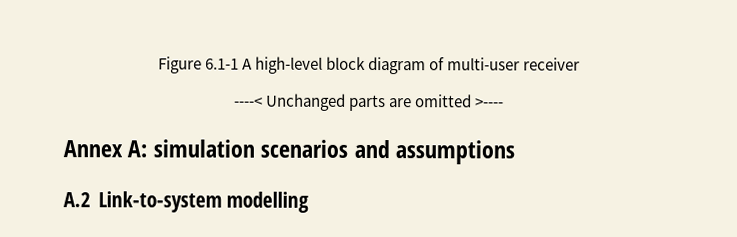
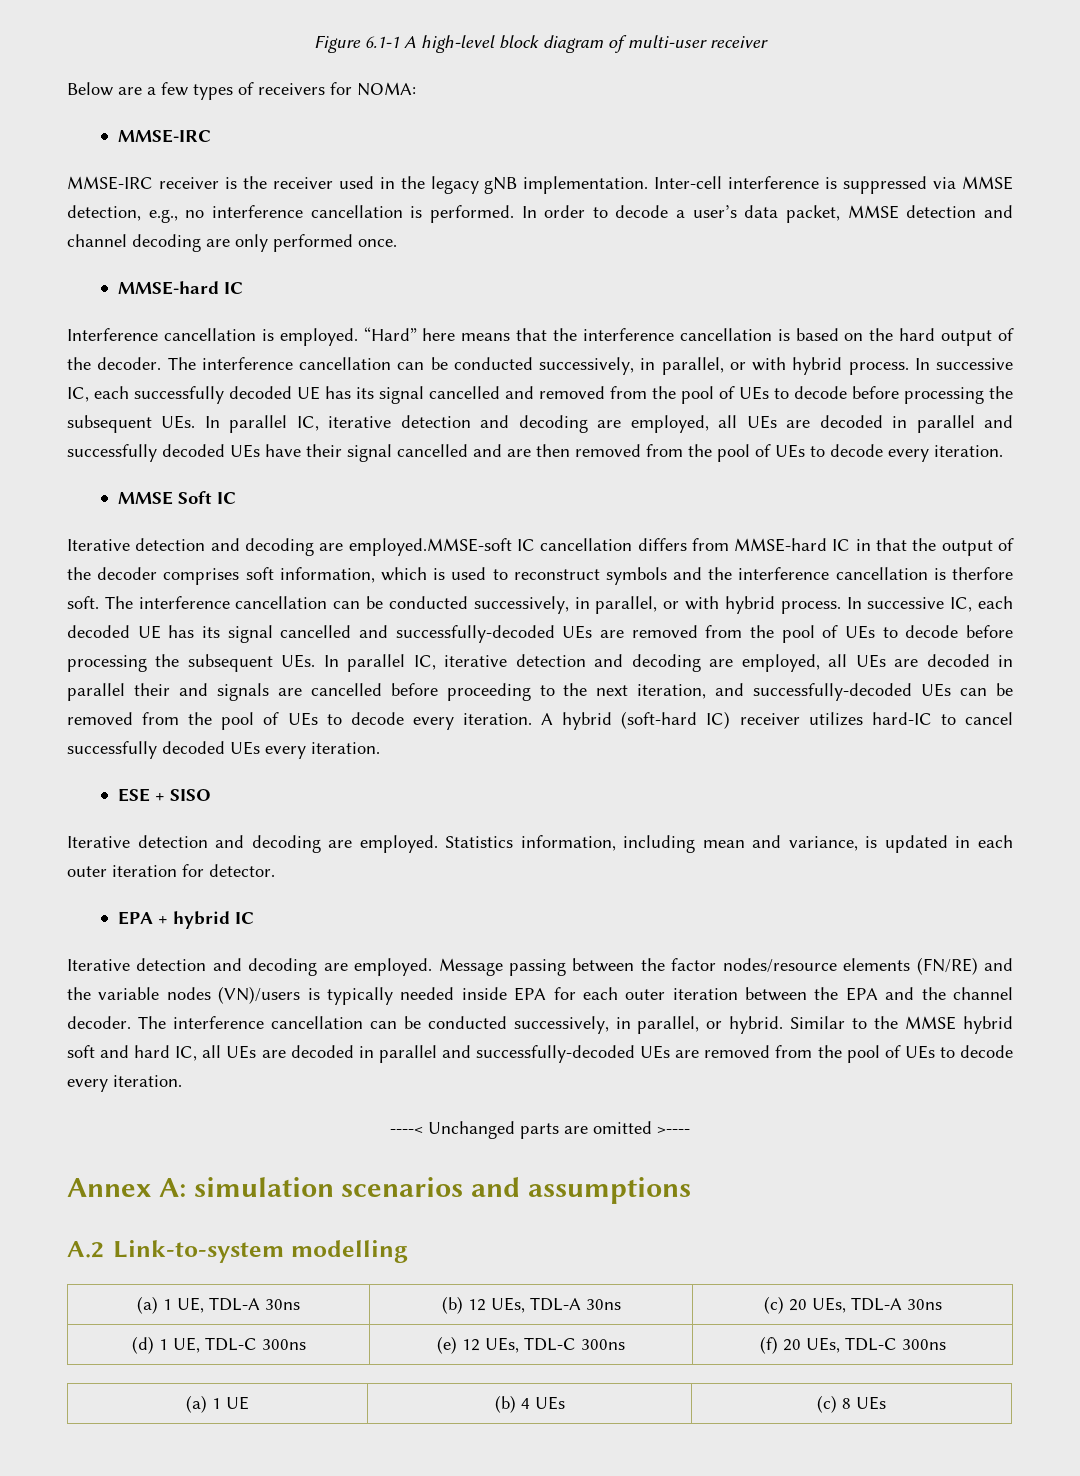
+ Below are a few types of receivers for NOMA:
+ MMSE-IRC
+ MMSE-IRC receiver is the receiver used in the legacy gNB implementation. Inter-cell interference is suppressed via MMSE detection, e.g., no interference cancellation is performed. In order to decode a user’s data packet, MMSE detection and channel decoding are only performed once.
+ MMSE-hard IC
+ Interference cancellation is employed. “Hard” here means that the interference cancellation is based on the hard output of the decoder. The interference cancellation can be conducted successively, in parallel, or with hybrid process. In successive IC, each successfully decoded UE has its signal cancelled and removed from the pool of UEs to decode before processing the subsequent UEs. In parallel IC, iterative detection and decoding are employed, all UEs are decoded in parallel and successfully decoded UEs have their signal cancelled and are then removed from the pool of UEs to decode every iteration.
+ MMSE Soft IC
+ Iterative detection and decoding are employed.MMSE-soft IC cancellation differs from MMSE-hard IC in that the output of the decoder comprises soft information, which is used to reconstruct symbols and the interference cancellation is therfore soft. The interference cancellation can be conducted successively, in parallel, or with hybrid process. In successive IC, each decoded UE has its signal cancelled and successfully-decoded UEs are removed from the pool of UEs to decode before processing the subsequent UEs. In parallel IC, iterative detection and decoding are employed, all UEs are decoded in parallel their and signals are cancelled before proceeding to the next iteration, and successfully-decoded UEs can be removed from the pool of UEs to decode every iteration. A hybrid (soft-hard IC) receiver utilizes hard-IC to cancel successfully decoded UEs every iteration.
+ ESE + SISO
+ Iterative detection and decoding are employed. Statistics information, including mean and variance, is updated in each outer iteration for detector.
+ EPA + hybrid IC
+ Iterative detection and decoding are employed. Message passing between the factor nodes/resource elements (FN/RE) and the variable nodes (VN)/users is typically needed inside EPA for each outer iteration between the EPA and the channel decoder. The interference cancellation can be conducted successively, in parallel, or hybrid. Similar to the MMSE hybrid soft and hard IC, all UEs are decoded in parallel and successfully-decoded UEs are removed from the pool of UEs to decode every iteration.
+ (a) 1 UE, TDL-A 30ns | (b) 12 UEs, TDL-A 30ns | (c) 20 UEs, TDL-A 30ns
+ (d) 1 UE, TDL-C 300ns | (e) 12 UEs, TDL-C 300ns | (f) 20 UEs, TDL-C 300ns
+ (a) 1 UE | (b) 4 UEs | (c) 8 UEs

